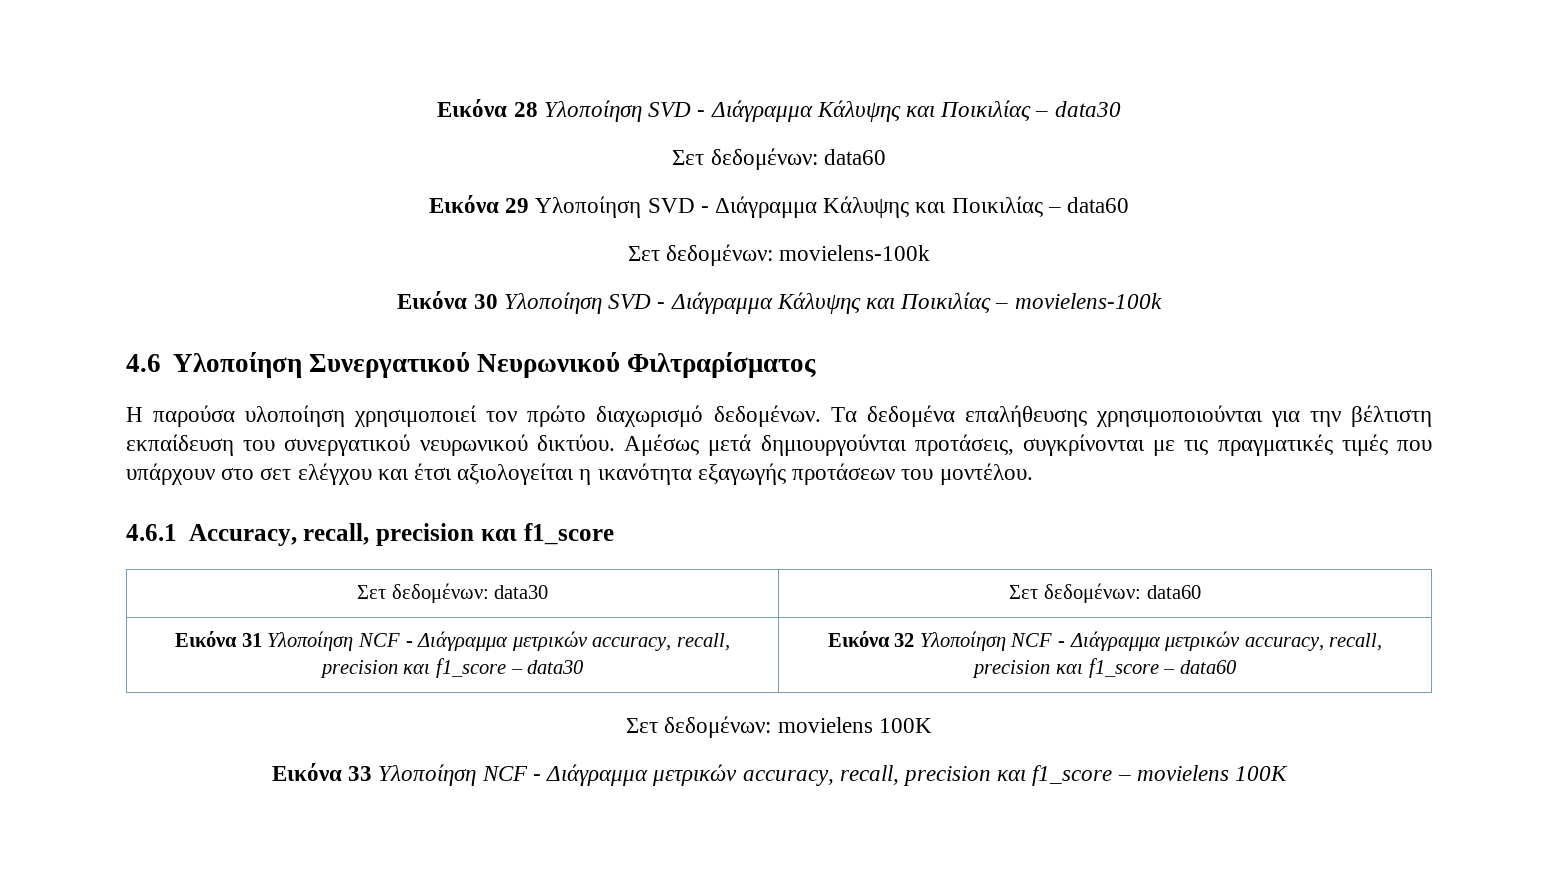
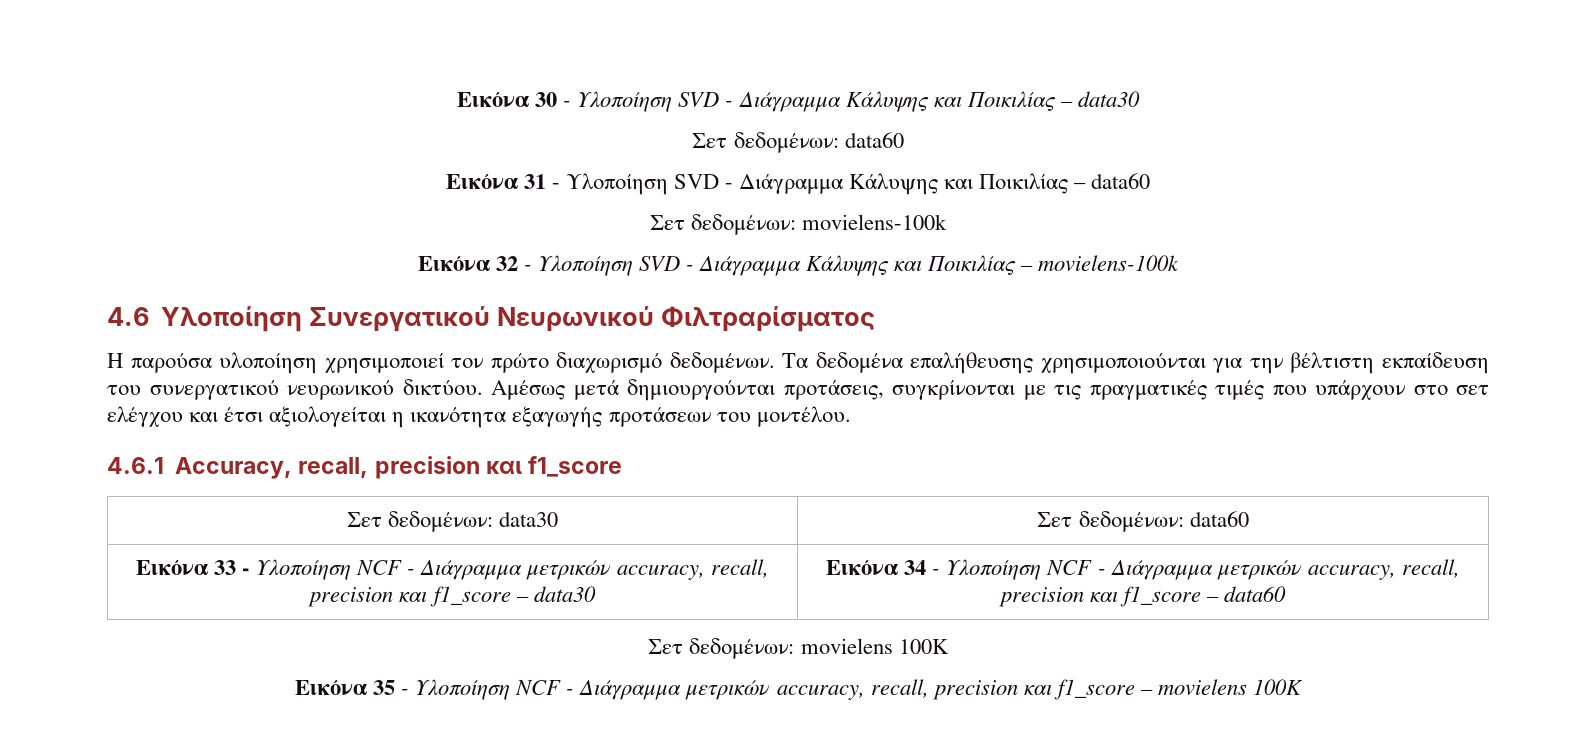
- Εικόνα 28 Υλοποίηση SVD - Διάγραμμα Κάλυψης και Ποικιλίας – data30
+ Εικόνα 30 - Υλοποίηση SVD - Διάγραμμα Κάλυψης και Ποικιλίας – data30
- Εικόνα 29 Υλοποίηση SVD - Διάγραμμα Κάλυψης και Ποικιλίας – data60
+ Εικόνα 31 - Υλοποίηση SVD - Διάγραμμα Κάλυψης και Ποικιλίας – data60
- Εικόνα 30 Υλοποίηση SVD - Διάγραμμα Κάλυψης και Ποικιλίας – movielens-100k
+ Εικόνα 32 - Υλοποίηση SVD - Διάγραμμα Κάλυψης και Ποικιλίας – movielens-100k
- Εικόνα 31 Υλοποίηση NCF - Διάγραμμα μετρικών accuracy, recall, precision και f1_score – data30 | Εικόνα 32 Υλοποίηση NCF - Διάγραμμα μετρικών accuracy, recall, precision και f1_score – data60
+ Εικόνα 33 - Υλοποίηση NCF - Διάγραμμα μετρικών accuracy, recall, precision και f1_score – data30 | Εικόνα 34 - Υλοποίηση NCF - Διάγραμμα μετρικών accuracy, recall, precision και f1_score – data60
- Εικόνα 33 Υλοποίηση NCF - Διάγραμμα μετρικών accuracy, recall, precision και f1_score – movielens 100K
+ Εικόνα 35 - Υλοποίηση NCF - Διάγραμμα μετρικών accuracy, recall, precision και f1_score – movielens 100K

